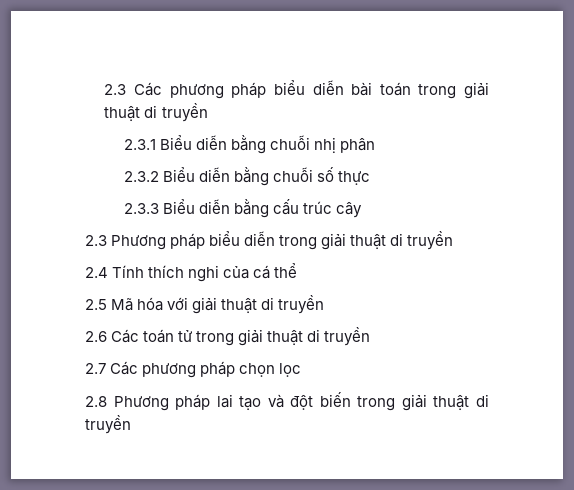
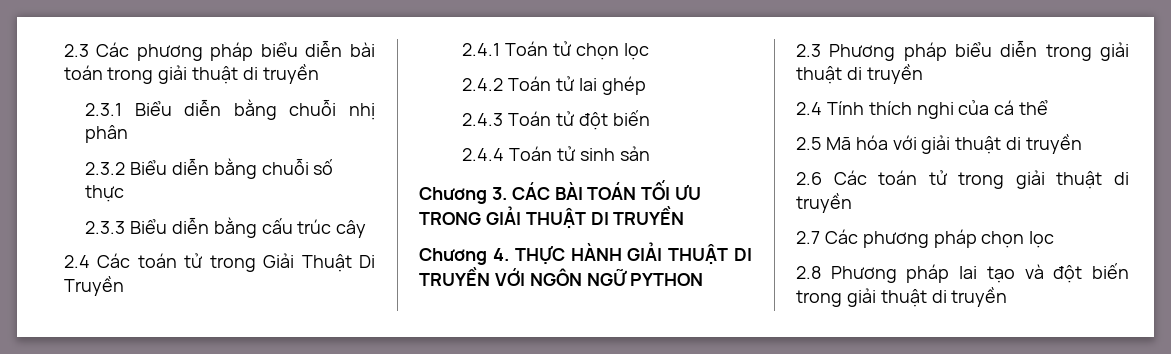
+ 2.4 Các toán tử trong Giải Thuật Di Truyền
+ 2.4.1 Toán tử chọn lọc
+ 2.4.2 Toán tử lai ghép
+ 2.4.3 Toán tử đột biến
+ 2.4.4 Toán tử sinh sản
+ Chương 3. CÁC BÀI TOÁN TỐI ƯU TRONG GIẢI THUẬT DI TRUYỀN
+ Chương 4. THỰC HÀNH GIẢI THUẬT DI TRUYỀN VỚI NGÔN NGỮ PYTHON

